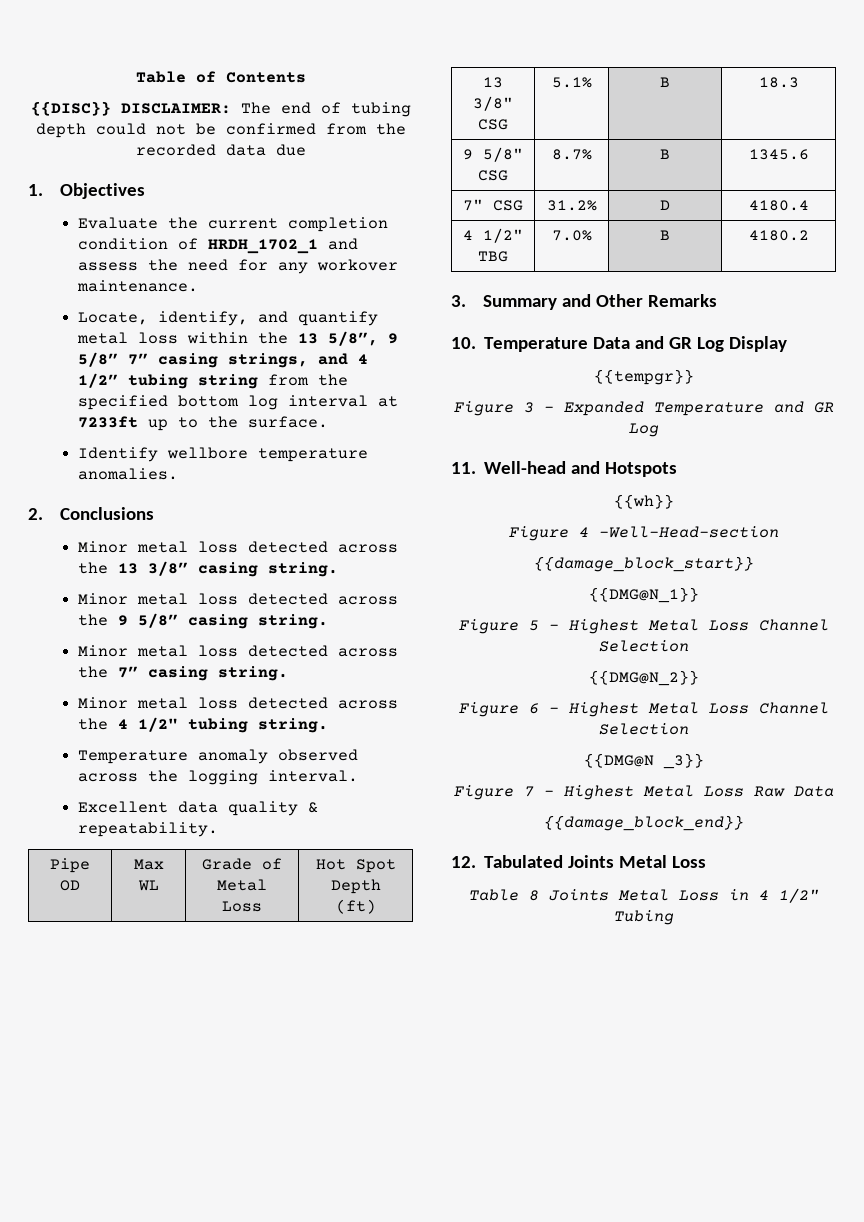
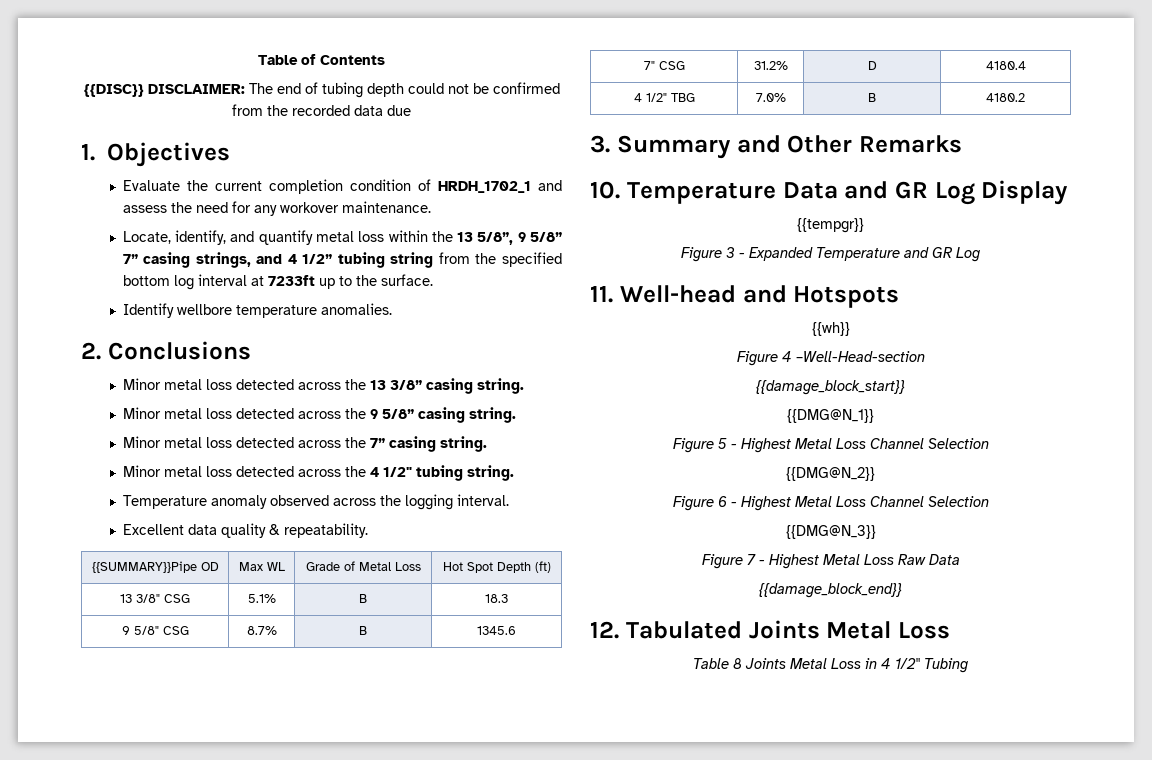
- Pipe OD | Max WL | Grade of Metal Loss | Hot Spot Depth (ft)
+ {{SUMMARY}}Pipe OD | Max WL | Grade of Metal Loss | Hot Spot Depth (ft)
- {{DMG@N _3}}
+ {{DMG@N_3}}

